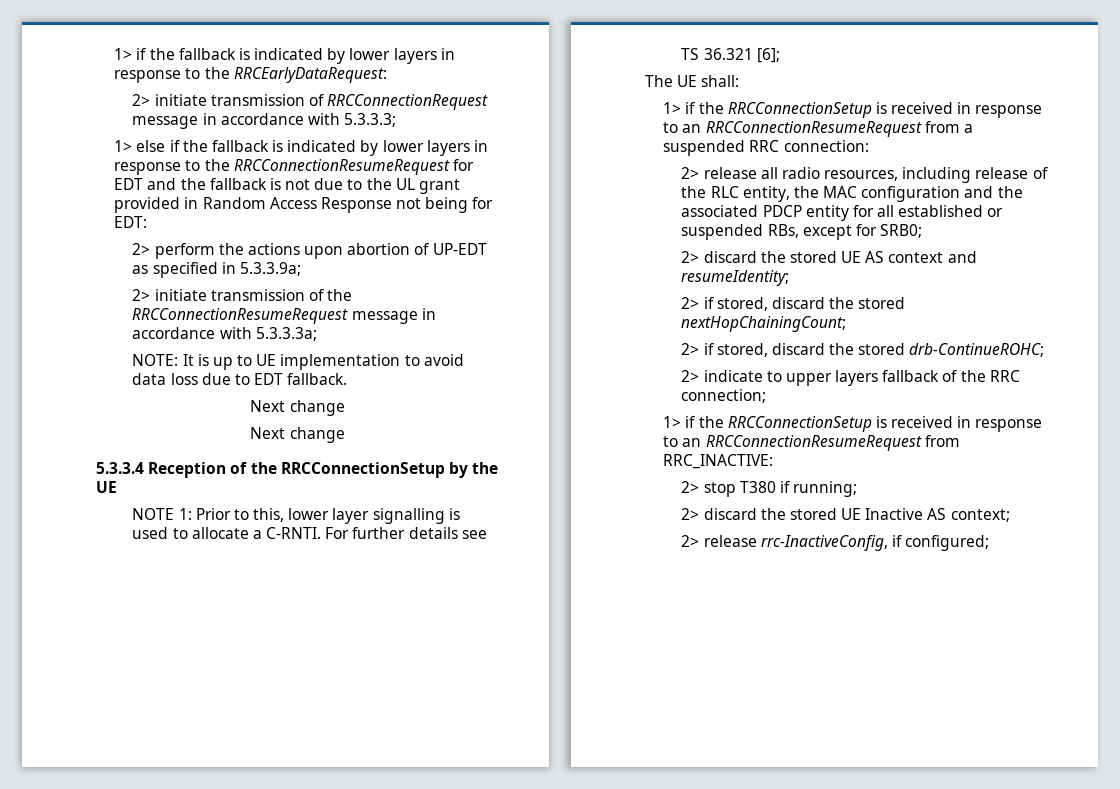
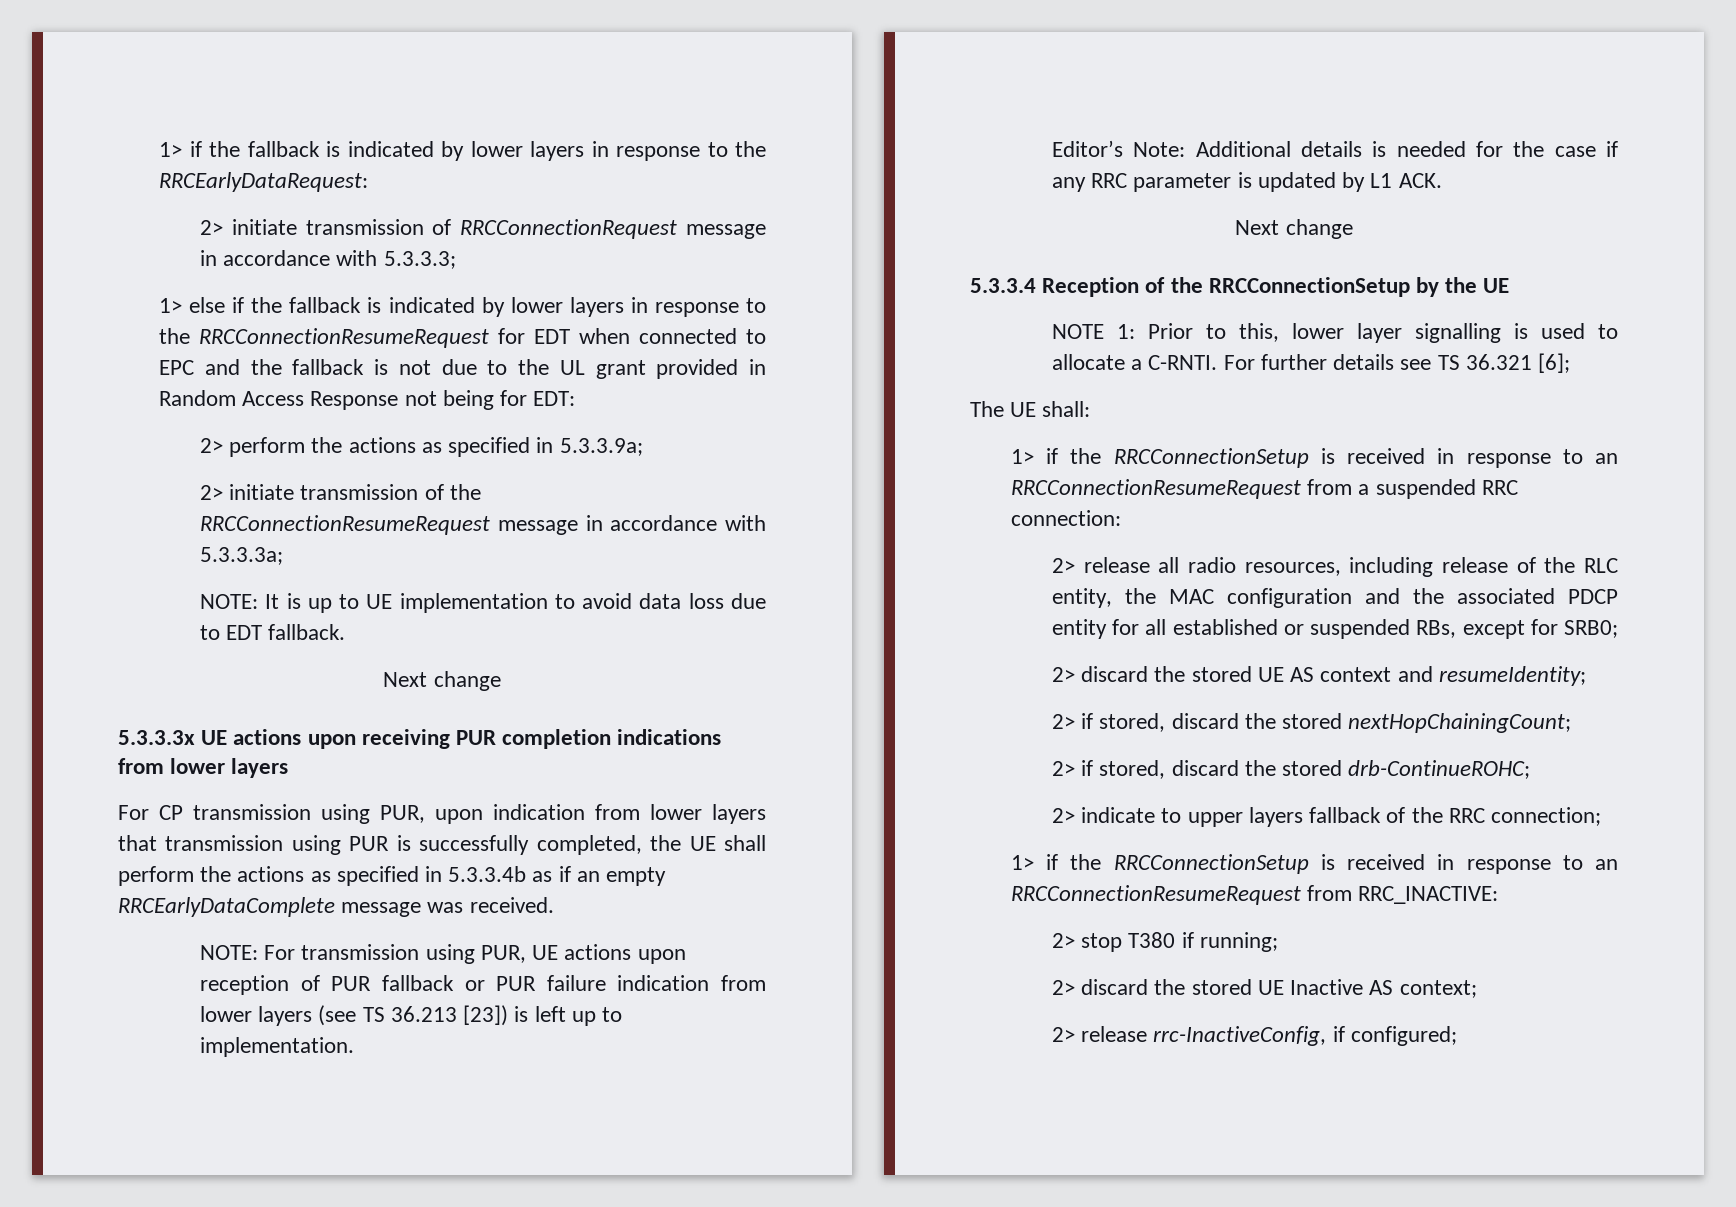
- 1> else if the fallback is indicated by lower layers in response to the RRCConnectionResumeRequest for EDT and the fallback is not due to the UL grant provided in Random Access Response not being for EDT:
+ 1> else if the fallback is indicated by lower layers in response to the RRCConnectionResumeRequest for EDT when connected to EPC and the fallback is not due to the UL grant provided in Random Access Response not being for EDT:
- 2> perform the actions upon abortion of UP-EDT as specified in 5.3.3.9a;
+ 2> perform the actions as specified in 5.3.3.9a;
+ 5.3.3.3x UE actions upon receiving PUR completion indications from lower layers
+ For CP transmission using PUR, upon indication from lower layers that transmission using PUR is successfully completed, the UE shall perform the actions as specified in 5.3.3.4b as if an empty RRCEarlyDataComplete message was received.
+ NOTE: For transmission using PUR, UE actions upon reception of PUR fallback or PUR failure indication from lower layers (see TS 36.213 [23]) is left up to implementation.
+ Editor’s Note: Additional details is needed for the case if any RRC parameter is updated by L1 ACK.

